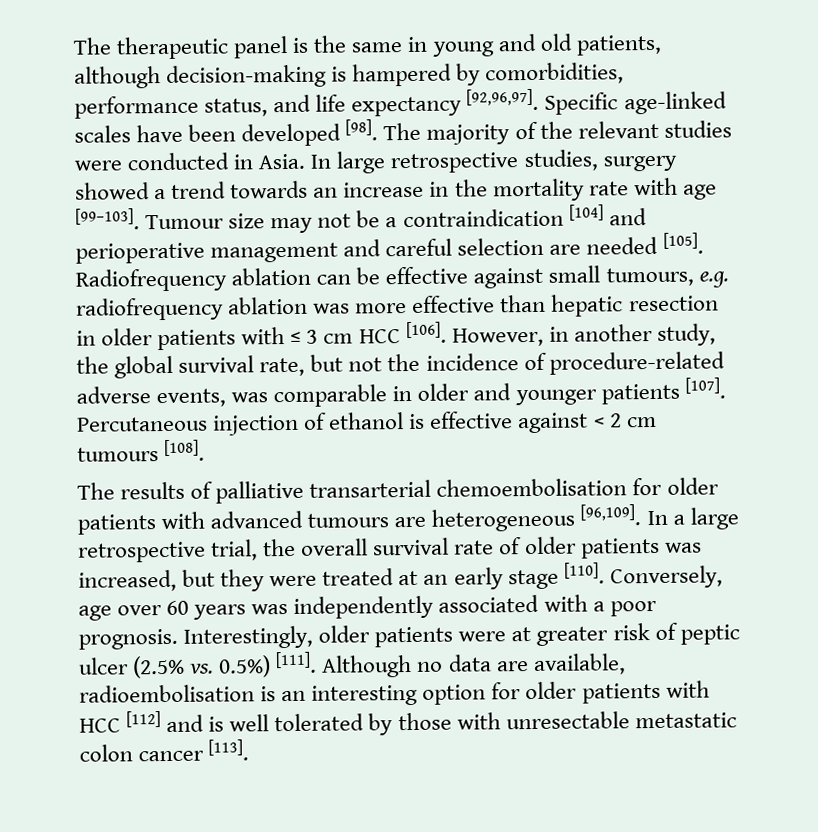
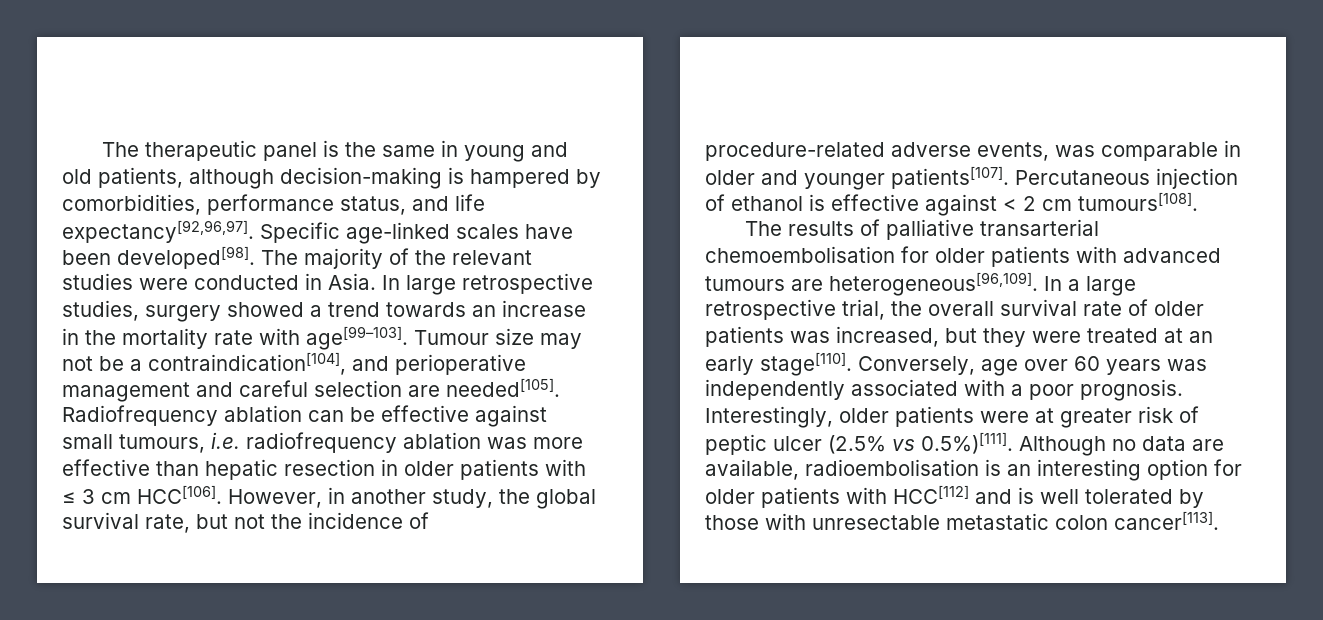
- The therapeutic panel is the same in young and old patients, although decision-making is hampered by comorbidities, performance status, and life expectancy [92,96,97].
+ The therapeutic panel is the same in young and old patients, although decision-making is hampered by comorbidities, performance status, and life expectancy[92,96,97].
- Specific age-linked scales have been developed [98].
+ Specific age-linked scales have been developed[98].
- In large retrospective studies, surgery showed a trend towards an increase in the mortality rate with age [99–103].
+ In large retrospective studies, surgery showed a trend towards an increase in the mortality rate with age[99–103].
- Tumour size may not be a contraindication [104] and perioperative management and careful selection are needed [105].
+ Tumour size may not be a contraindication[104], and perioperative management and careful selection are needed[105].
- Radiofrequency ablation can be effective against small tumours, e.g. radiofrequency ablation was more effective than hepatic resection in older patients with ≤ 3 cm HCC [106].
+ Radiofrequency ablation can be effective against small tumours, i.e. radiofrequency ablation was more effective than hepatic resection in older patients with ≤ 3 cm HCC[106].
- However, in another study, the global survival rate, but not the incidence of procedure-related adverse events, was comparable in older and younger patients [107].
+ However, in another study, the global survival rate, but not the incidence of procedure-related adverse events, was comparable in older and younger patients[107].
- Percutaneous injection of ethanol is effective against < 2 cm tumours [108].
+ Percutaneous injection of ethanol is effective against < 2 cm tumours[108].
- The results of palliative transarterial chemoembolisation for older patients with advanced tumours are heterogeneous [96,109].
+ The results of palliative transarterial chemoembolisation for older patients with advanced tumours are heterogeneous[96,109].
- In a large retrospective trial, the overall survival rate of older patients was increased, but they were treated at an early stage [110].
+ In a large retrospective trial, the overall survival rate of older patients was increased, but they were treated at an early stage[110].
- Interestingly, older patients were at greater risk of peptic ulcer (2.5% vs. 0.5%) [111]. Although no data are available, radioembolisation is an interesting option for older patients with HCC [112] and is well tolerated by those with unresectable metastatic colon cancer [113].
+ Interestingly, older patients were at greater risk of peptic ulcer (2.5% vs 0.5%)[111]. Although no data are available, radioembolisation is an interesting option for older patients with HCC[112] and is well tolerated by those with unresectable metastatic colon cancer[113].

